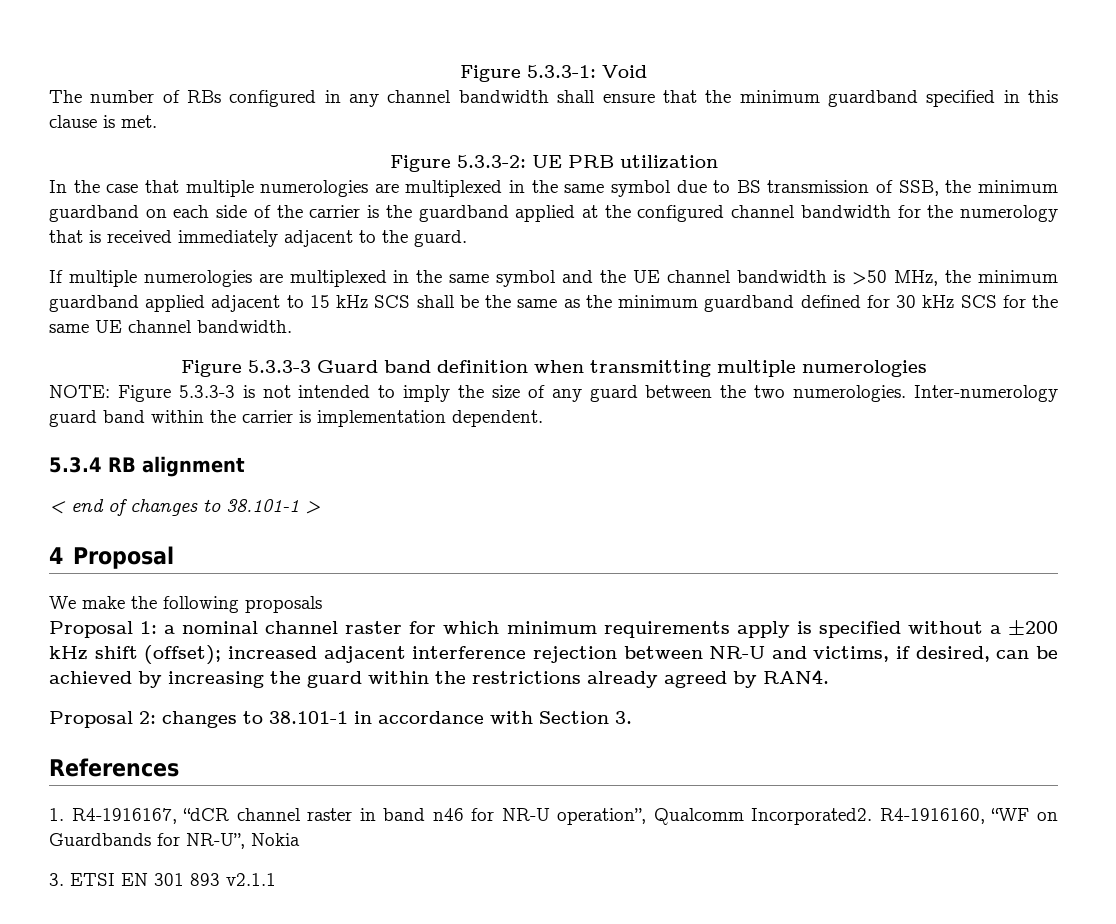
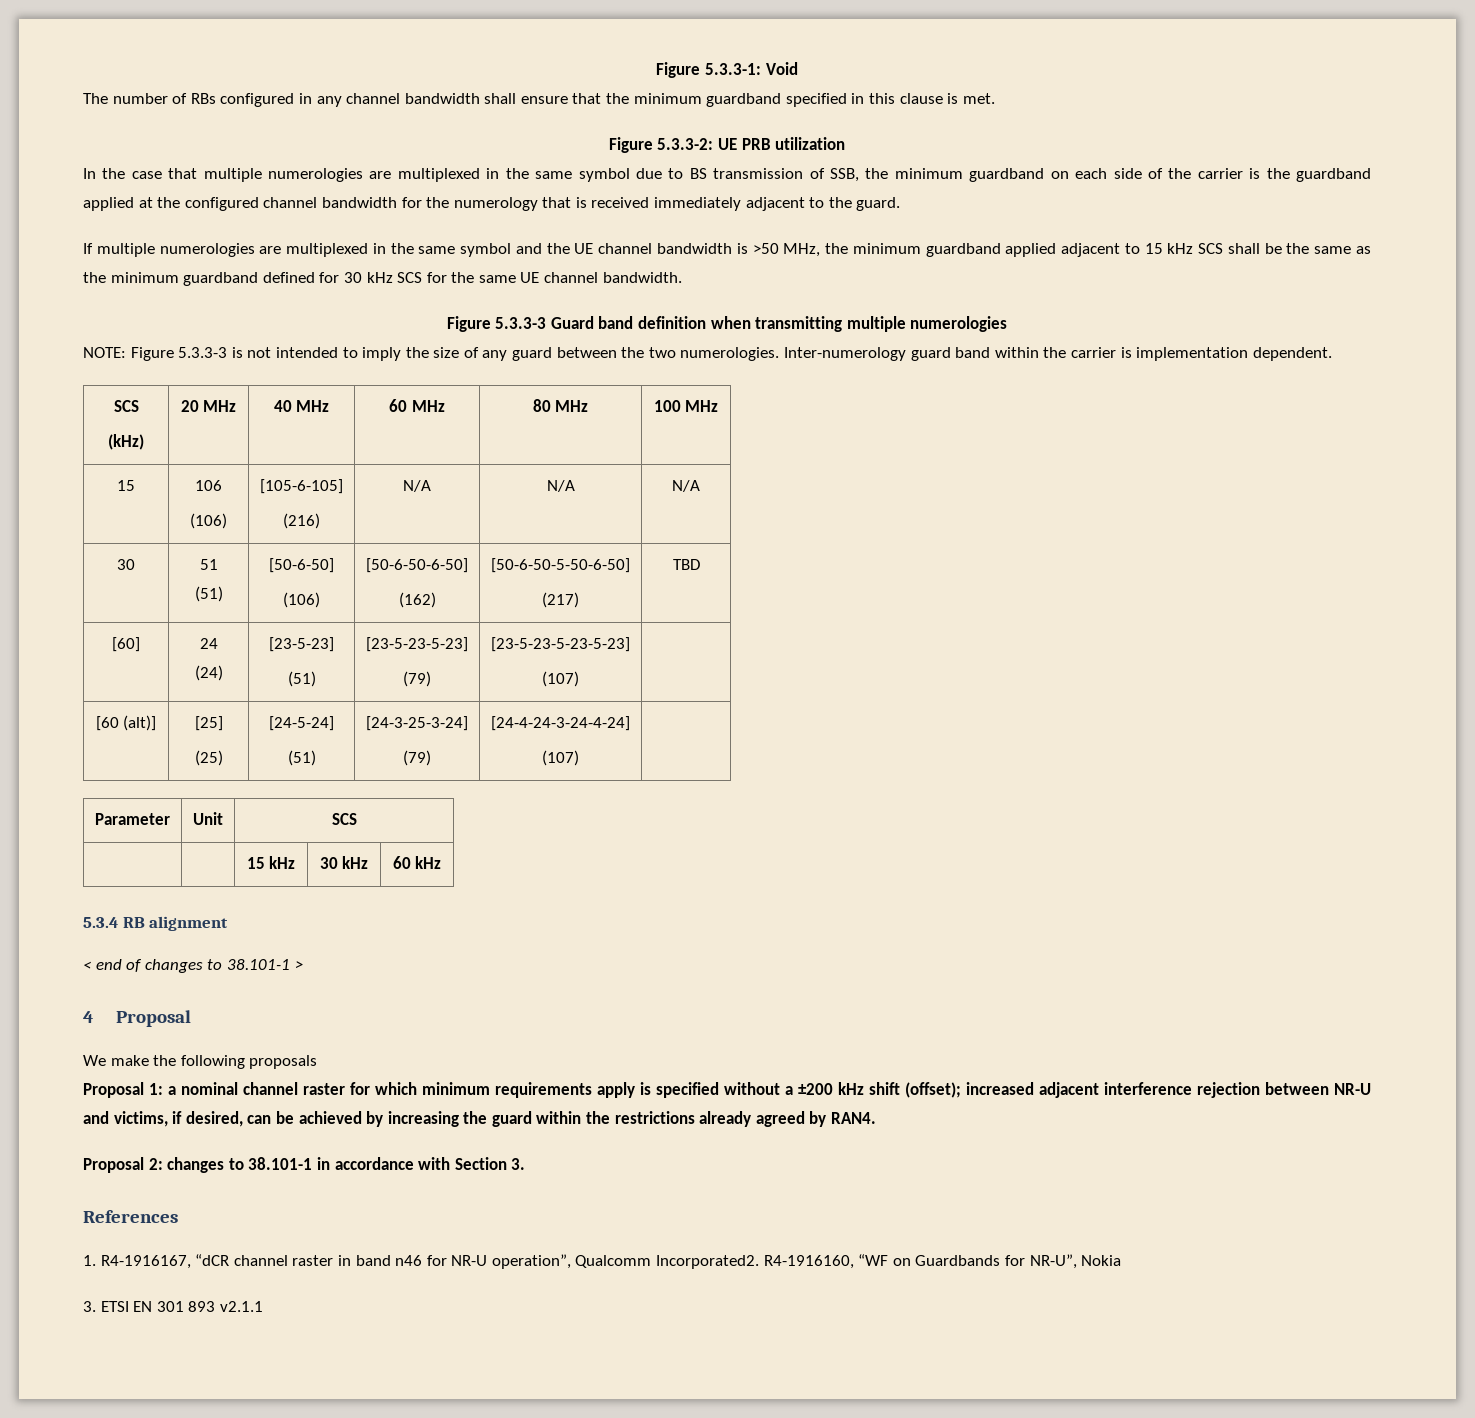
  Inter-numerology guard band within the carrier is implementation dependent.
+ SCS
+ (kHz) | 20 MHz | 40 MHz | 60 MHz | 80 MHz | 100 MHz
+ 15 | 106
+ (106) | [105-6-105]
+ (216) | N/A | N/A | N/A
+ 30 | 51
+ (51) | [50-6-50]
+ (106) | [50-6-50-6-50]
+ (162) | [50-6-50-5-50-6-50]
+ (217) | TBD
+ [60] | 24
+ (24) | [23-5-23]
+ (51) | [23-5-23-5-23]
+ (79) | [23-5-23-5-23-5-23]
+ (107) |
+ [60 (alt)] | [25]
+ (25) | [24-5-24]
+ (51) | [24-3-25-3-24]
+ (79) | [24-4-24-3-24-4-24]
+ (107) |
+ Parameter | Unit | SCS
+ | | 15 kHz | 30 kHz | 60 kHz

